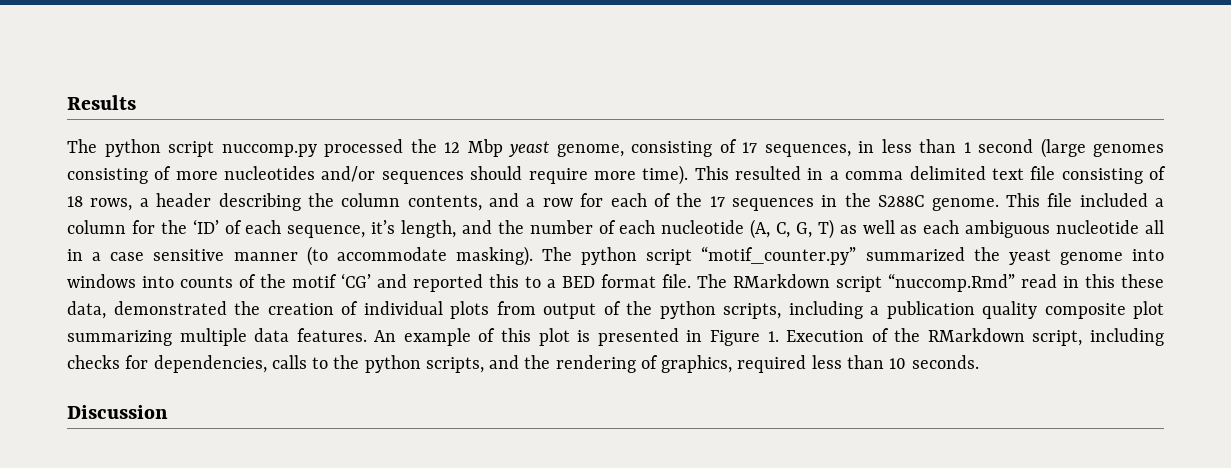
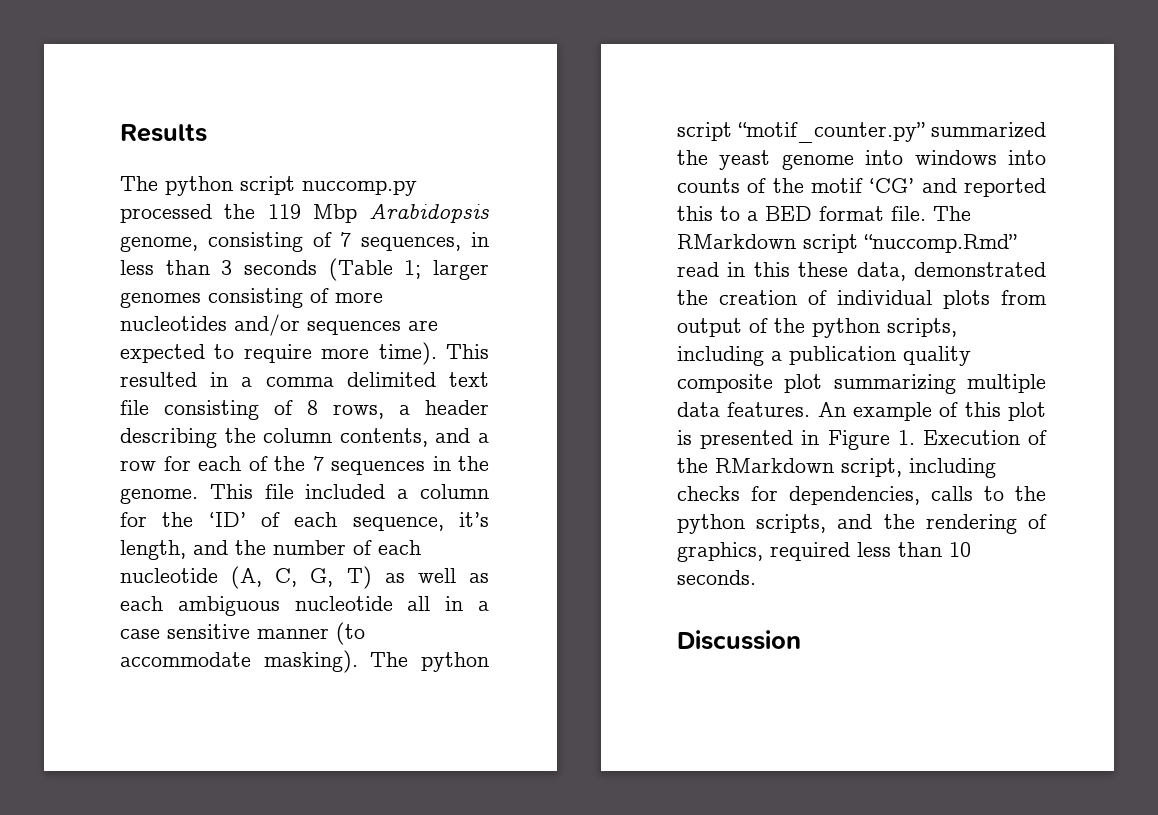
- The python script nuccomp.py processed the 12 Mbp yeast genome, consisting of 17 sequences, in less than 1 second (large genomes consisting of more nucleotides and/or sequences should require more time).
+ The python script nuccomp.py processed the 119 Mbp Arabidopsis genome, consisting of 7 sequences, in less than 3 seconds (Table 1; larger genomes consisting of more nucleotides and/or sequences are expected to require more time).
- This resulted in a comma delimited text file consisting of 18 rows, a header describing the column contents, and a row for each of the 17 sequences in the S288C genome.
+ This resulted in a comma delimited text file consisting of 8 rows, a header describing the column contents, and a row for each of the 7 sequences in the genome.

